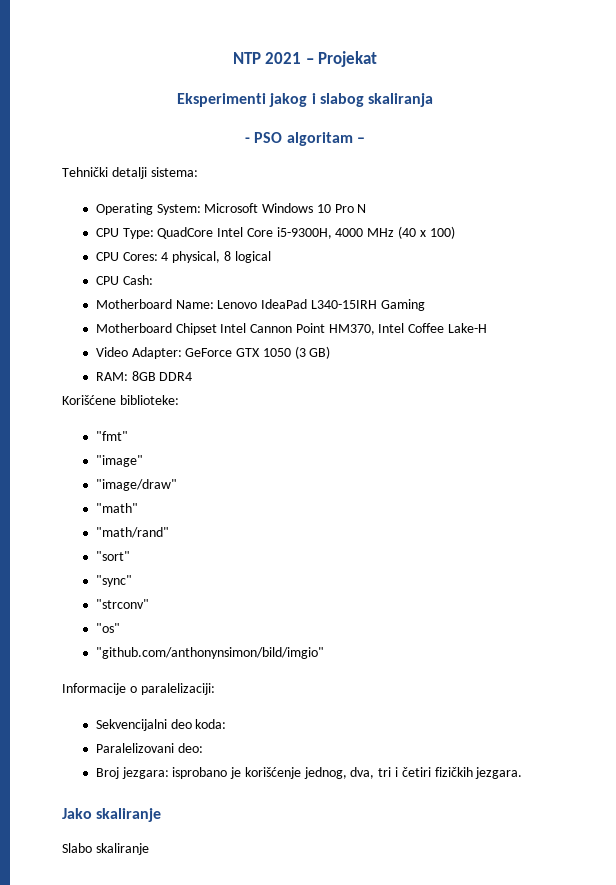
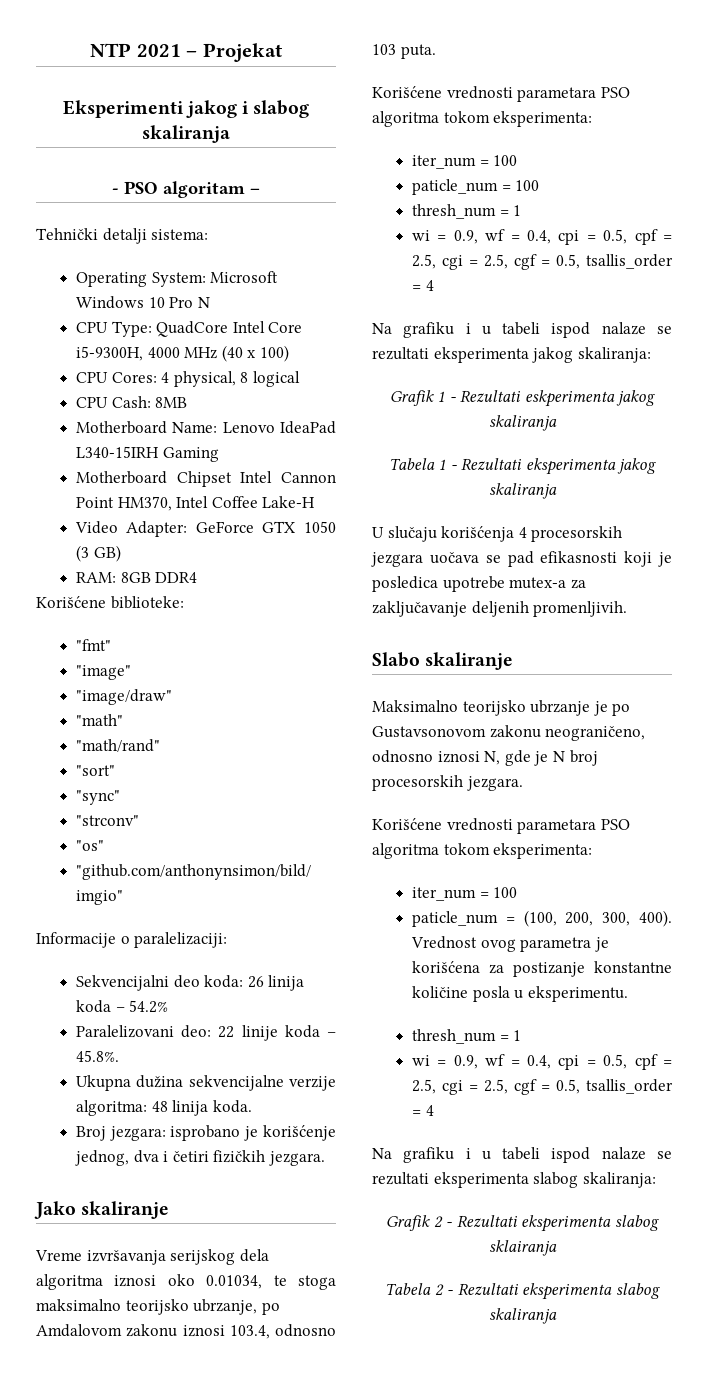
- CPU Cash:
+ CPU Cash: 8MB
- Sekvencijalni deo koda:
- Paralelizovani deo:
+ Sekvencijalni deo koda: 26 linija koda – 54.2%
+ Paralelizovani deo: 22 linije koda – 45.8%.
+ Ukupna dužina sekvencijalne verzije algoritma: 48 linija koda.
- Broj jezgara: isprobano je korišćenje jednog, dva, tri i četiri fizičkih jezgara.
+ Broj jezgara: isprobano je korišćenje jednog, dva i četiri fizičkih jezgara.
+ Vreme izvršavanja serijskog dela algoritma iznosi oko 0.01034, te stoga maksimalno teorijsko ubrzanje, po Amdalovom zakonu iznosi 103.4, odnosno 103 puta.
+ Korišćene vrednosti parametara PSO algoritma tokom eksperimenta:
+ iter_num = 100
+ paticle_num = 100
+ thresh_num = 1
+ wi = 0.9, wf = 0.4, cpi = 0.5, cpf = 2.5, cgi = 2.5, cgf = 0.5, tsallis_order = 4
+ Na grafiku i u tabeli ispod nalaze se rezultati eksperimenta jakog skaliranja:
+ Grafik 1 - Rezultati eskperimenta jakog skaliranja
+ Tabela 1 - Rezultati eksperimenta jakog skaliranja
+ U slučaju korišćenja 4 procesorskih jezgara uočava se pad efikasnosti koji je posledica upotrebe mutex-a za zaključavanje deljenih promenljivih.
  Slabo skaliranje
+ Maksimalno teorijsko ubrzanje je po Gustavsonovom zakonu neograničeno, odnosno iznosi N, gde je N broj procesorskih jezgara.
+ Korišćene vrednosti parametara PSO algoritma tokom eksperimenta:
+ iter_num = 100
+ paticle_num = (100, 200, 300, 400). Vrednost ovog parametra je korišćena za postizanje konstantne količine posla u eksperimentu.
+ thresh_num = 1
+ wi = 0.9, wf = 0.4, cpi = 0.5, cpf = 2.5, cgi = 2.5, cgf = 0.5, tsallis_order = 4
+ Na grafiku i u tabeli ispod nalaze se rezultati eksperimenta slabog skaliranja:
+ Grafik 2 - Rezultati eksperimenta slabog sklairanja
+ Tabela 2 - Rezultati eksperimenta slabog skaliranja

